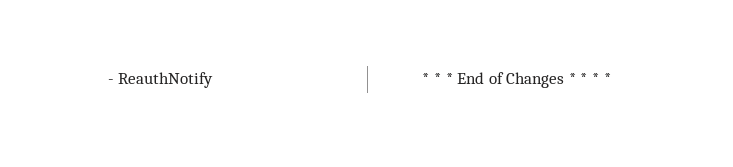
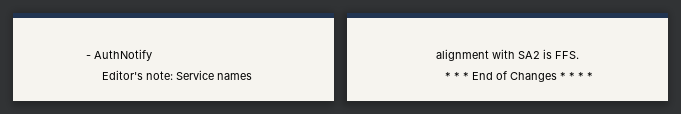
- - ReauthNotify
+ - AuthNotify
+ Editor's note: Service names alignment with SA2 is FFS.

